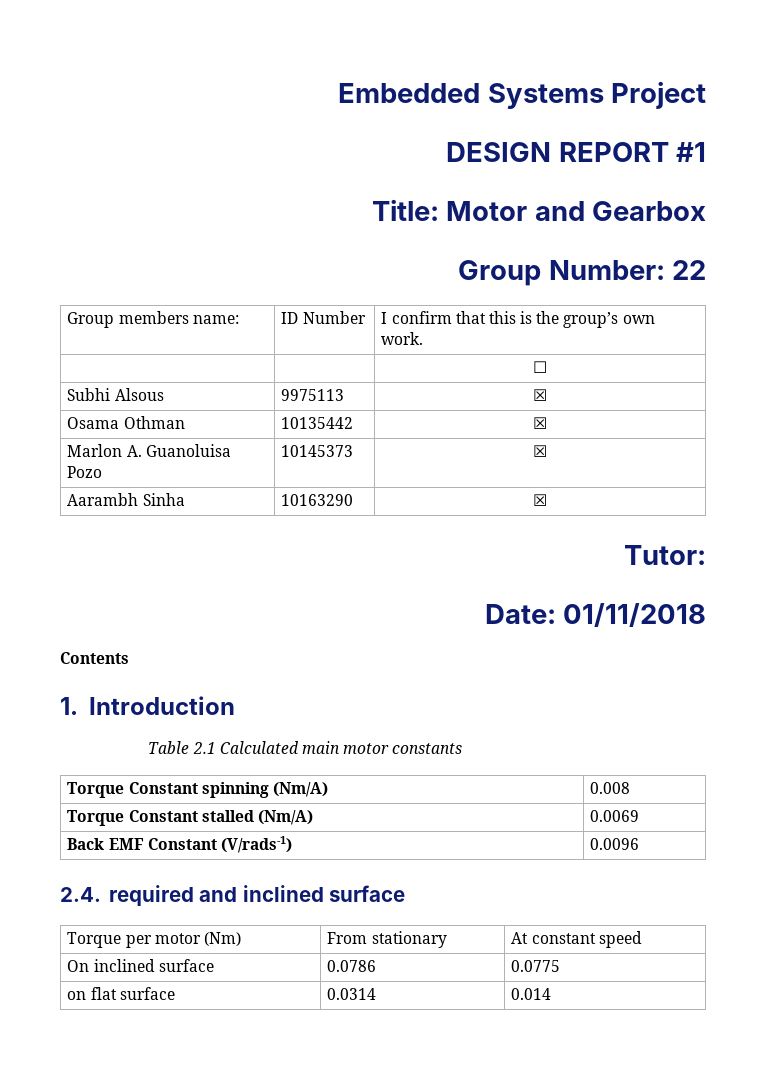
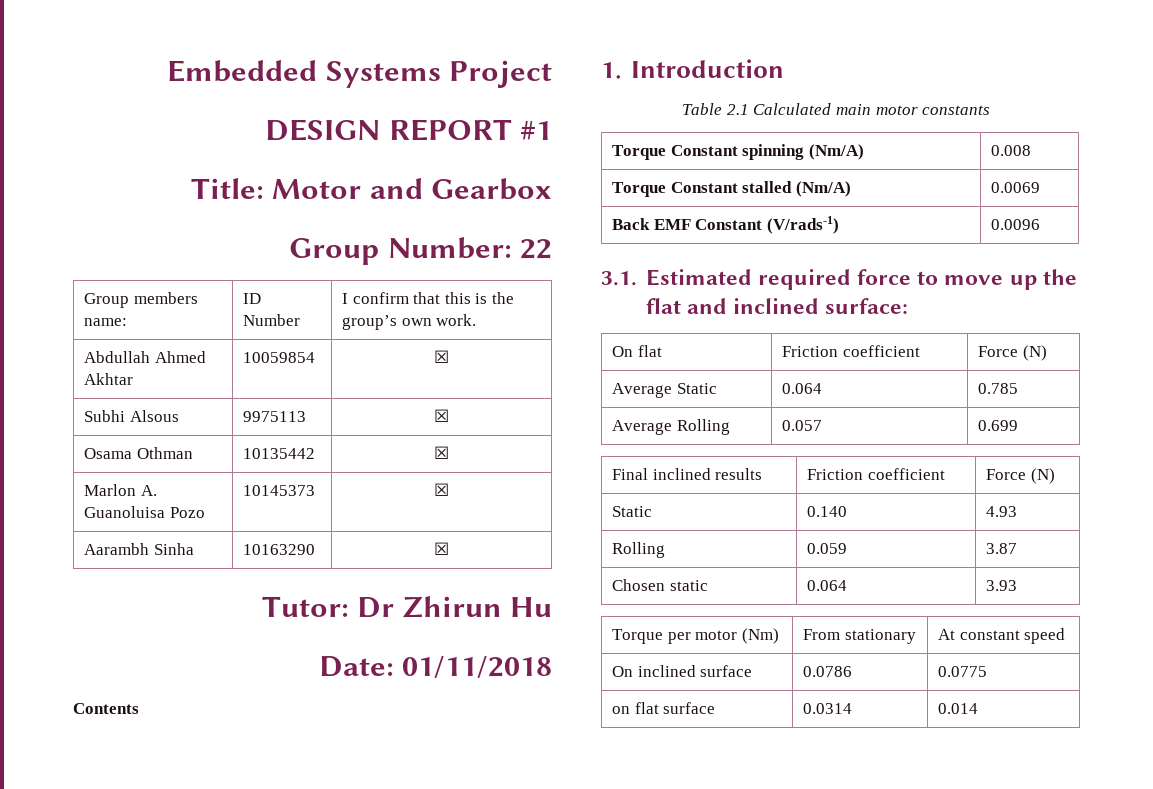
- | | ☐
+ Abdullah Ahmed Akhtar | 10059854 | ☒
- Tutor:
+ Tutor: Dr Zhirun Hu
- 2.4. required and inclined surface
+ 3.1. Estimated required force to move up the flat and inclined surface:
+ On flat | Friction coefficient | Force (N)
+ Average Static | 0.064 | 0.785
+ Average Rolling | 0.057 | 0.699
+ Final inclined results | Friction coefficient | Force (N)
+ Static | 0.140 | 4.93
+ Rolling | 0.059 | 3.87
+ Chosen static | 0.064 | 3.93

